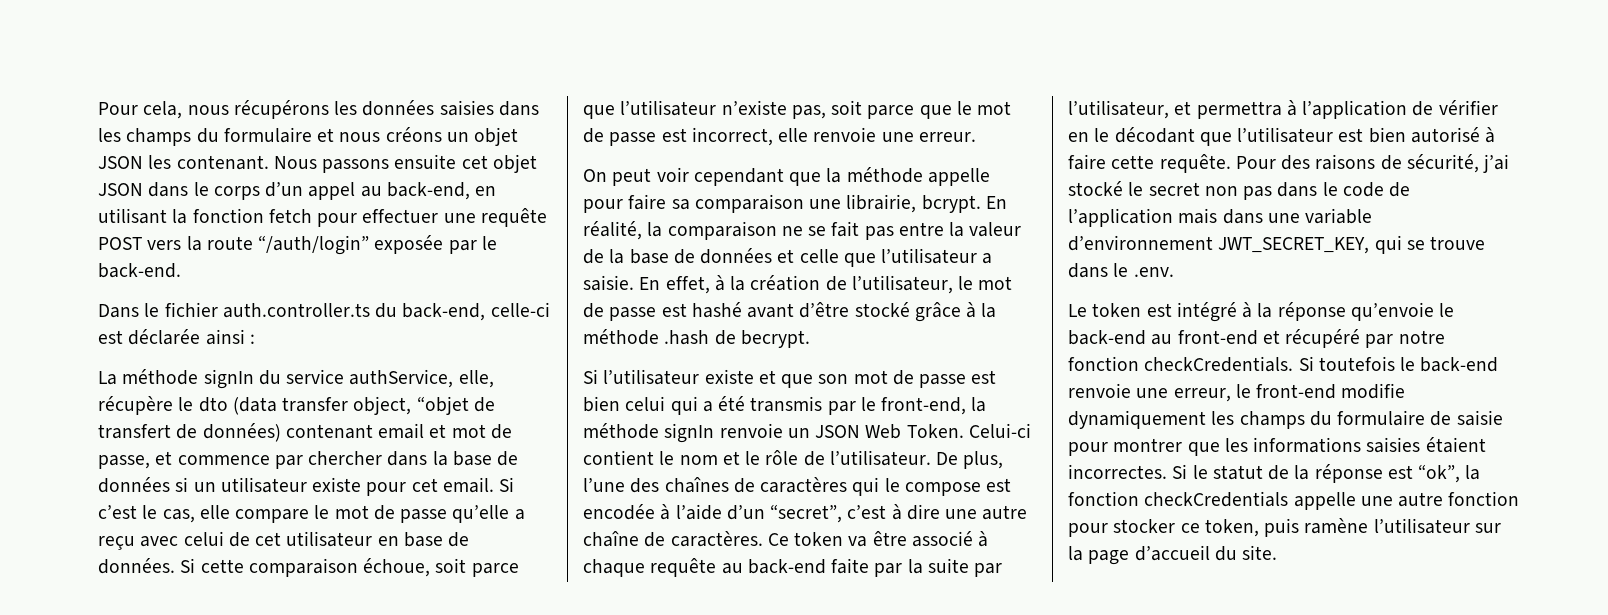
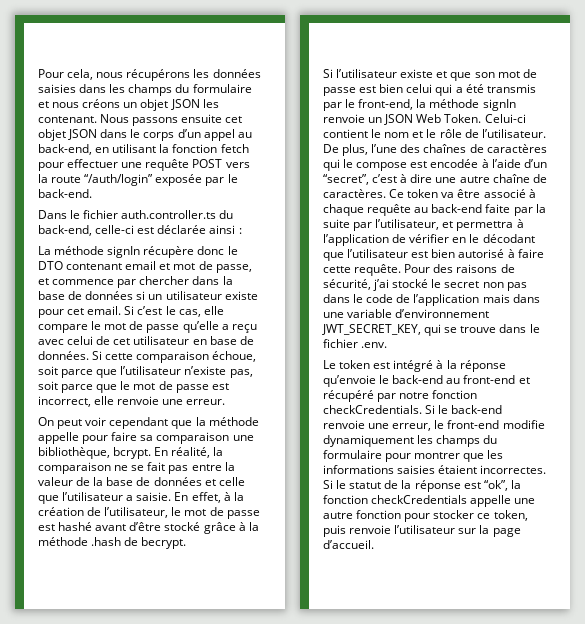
- La méthode signIn du service authService, elle, récupère le dto (data transfer object, “objet de transfert de données) contenant email et mot de passe, et commence par chercher dans la base de données si un utilisateur existe pour cet email.
+ La méthode signIn récupère donc le DTO contenant email et mot de passe, et commence par chercher dans la base de données si un utilisateur existe pour cet email.
- On peut voir cependant que la méthode appelle pour faire sa comparaison une librairie, bcrypt.
+ On peut voir cependant que la méthode appelle pour faire sa comparaison une bibliothèque, bcrypt.
- Pour des raisons de sécurité, j’ai stocké le secret non pas dans le code de l’application mais dans une variable d’environnement JWT_SECRET_KEY, qui se trouve dans le .env.
+ Pour des raisons de sécurité, j’ai stocké le secret non pas dans le code de l’application mais dans une variable d’environnement JWT_SECRET_KEY, qui se trouve dans le fichier .env.
- Si toutefois le back-end renvoie une erreur, le front-end modifie dynamiquement les champs du formulaire de saisie pour montrer que les informations saisies étaient incorrectes.
+ Si le back-end renvoie une erreur, le front-end modifie dynamiquement les champs du formulaire pour montrer que les informations saisies étaient incorrectes.
- Si le statut de la réponse est “ok”, la fonction checkCredentials appelle une autre fonction pour stocker ce token, puis ramène l’utilisateur sur la page d’accueil du site.
+ Si le statut de la réponse est “ok”, la fonction checkCredentials appelle une autre fonction pour stocker ce token, puis renvoie l’utilisateur sur la page d’accueil.

